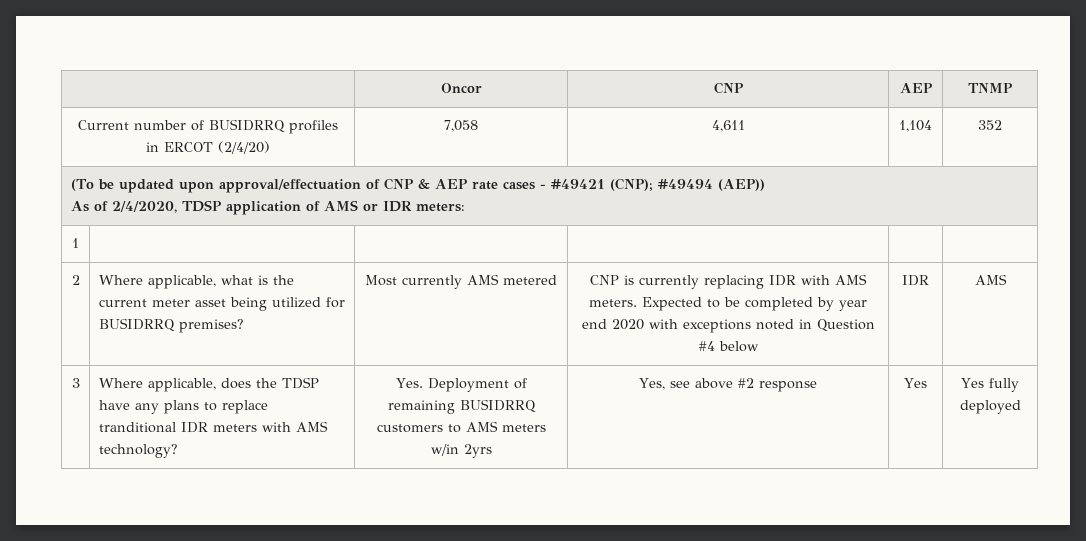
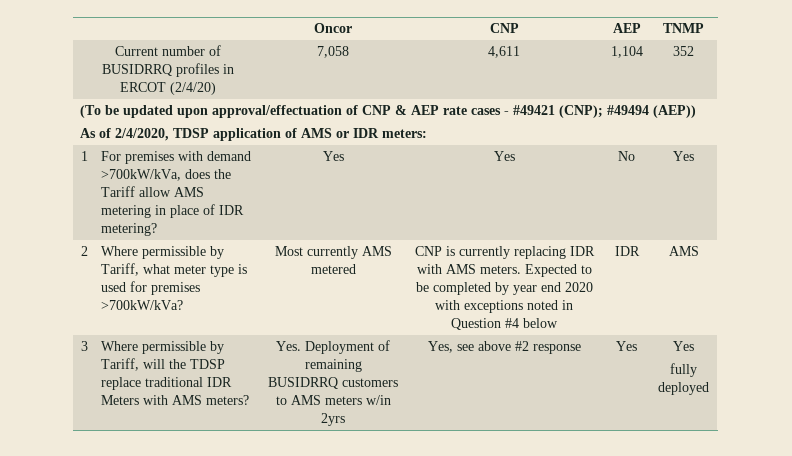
- 1 | | | | |
- 2 | Where applicable, what is the current meter asset being utilized for BUSIDRRQ premises?
+ 1 | For premises with demand >700kW/kVa, does the Tariff allow AMS metering in place of IDR metering? | Yes | Yes | No | Yes
+ 2 | Where permissible by Tariff, what meter type is used for premises >700kW/kVa?
- 3 | Where applicable, does the TDSP have any plans to replace tranditional IDR meters with AMS technology? | Yes. Deployment of remaining BUSIDRRQ customers to AMS meters w/in 2yrs | Yes, see above #2 response | Yes | Yes fully deployed
+ 3 | Where permissible by Tariff, will the TDSP replace traditional IDR Meters with AMS meters? | Yes. Deployment of remaining BUSIDRRQ customers to AMS meters w/in 2yrs | Yes, see above #2 response | Yes | Yes
+ fully deployed

